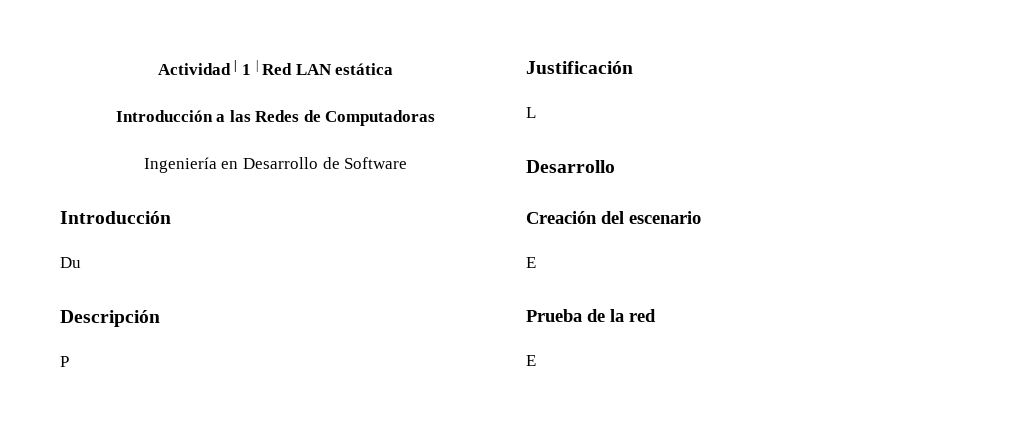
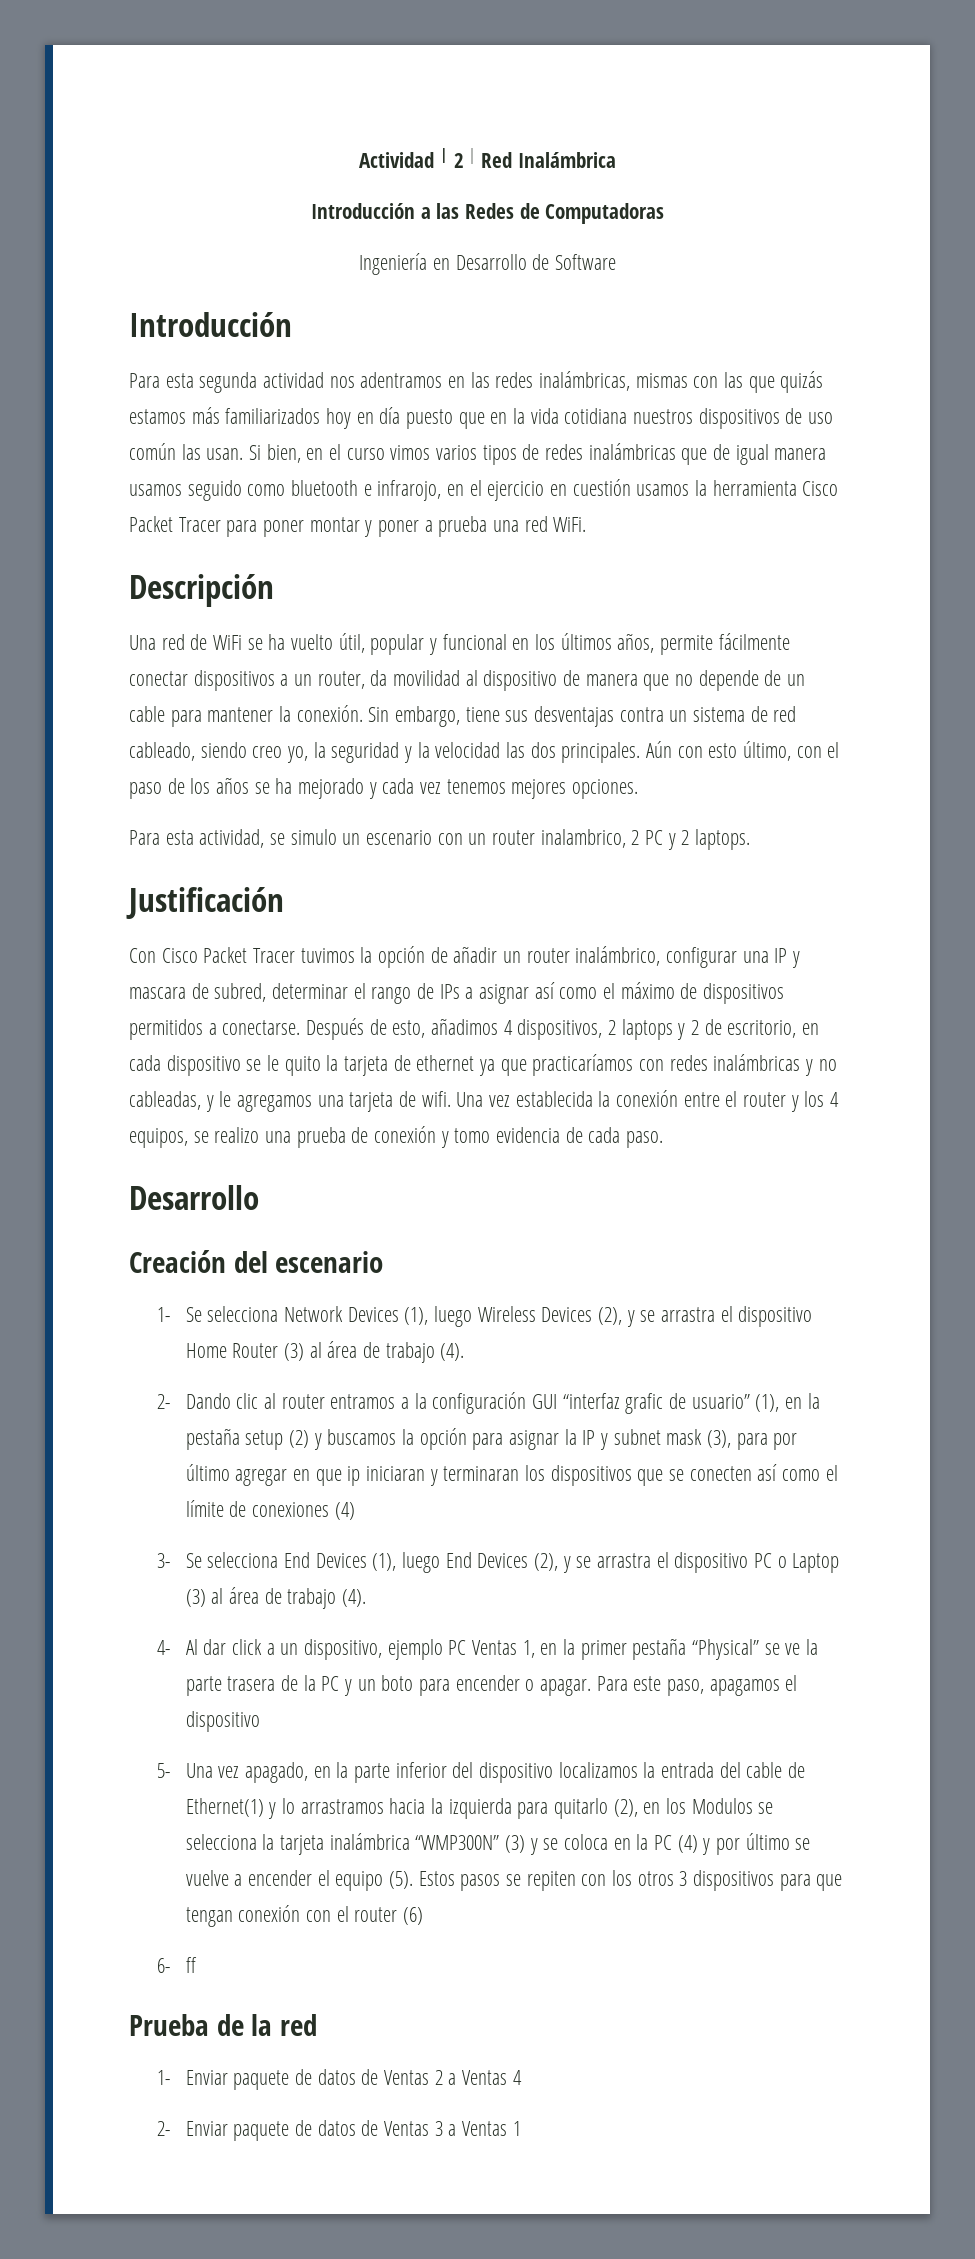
- Actividad | 1 | Red LAN estática
+ Actividad | 2 | Red Inalámbrica
- Du
+ Para esta segunda actividad nos adentramos en las redes inalámbricas, mismas con las que quizás estamos más familiarizados hoy en día puesto que en la vida cotidiana nuestros dispositivos de uso común las usan. Si bien, en el curso vimos varios tipos de redes inalámbricas que de igual manera usamos seguido como bluetooth e infrarojo, en el ejercicio en cuestión usamos la herramienta Cisco Packet Tracer para poner montar y poner a prueba una red WiFi.
  Descripción
- P
+ Una red de WiFi se ha vuelto útil, popular y funcional en los últimos años, permite fácilmente conectar dispositivos a un router, da movilidad al dispositivo de manera que no depende de un cable para mantener la conexión. Sin embargo, tiene sus desventajas contra un sistema de red cableado, siendo creo yo, la seguridad y la velocidad las dos principales. Aún con esto último, con el paso de los años se ha mejorado y cada vez tenemos mejores opciones.
+ Para esta actividad, se simulo un escenario con un router inalambrico, 2 PC y 2 laptops.
  Justificación
- L
+ Con Cisco Packet Tracer tuvimos la opción de añadir un router inalámbrico, configurar una IP y mascara de subred, determinar el rango de IPs a asignar así como el máximo de dispositivos permitidos a conectarse. Después de esto, añadimos 4 dispositivos, 2 laptops y 2 de escritorio, en cada dispositivo se le quito la tarjeta de ethernet ya que practicaríamos con redes inalámbricas y no cableadas, y le agregamos una tarjeta de wifi. Una vez establecida la conexión entre el router y los 4 equipos, se realizo una prueba de conexión y tomo evidencia de cada paso.
  Desarrollo
  Creación del escenario
- E
+ 1- Se selecciona Network Devices (1), luego Wireless Devices (2), y se arrastra el dispositivo Home Router (3) al área de trabajo (4).
+ 2- Dando clic al router entramos a la configuración GUI “interfaz grafic de usuario” (1), en la pestaña setup (2) y buscamos la opción para asignar la IP y subnet mask (3), para por último agregar en que ip iniciaran y terminaran los dispositivos que se conecten así como el límite de conexiones (4)
+ 3- Se selecciona End Devices (1), luego End Devices (2), y se arrastra el dispositivo PC o Laptop (3) al área de trabajo (4).
+ 4- Al dar click a un dispositivo, ejemplo PC Ventas 1, en la primer pestaña “Physical” se ve la parte trasera de la PC y un boto para encender o apagar. Para este paso, apagamos el dispositivo
+ 5- Una vez apagado, en la parte inferior del dispositivo localizamos la entrada del cable de Ethernet(1) y lo arrastramos hacia la izquierda para quitarlo (2), en los Modulos se selecciona la tarjeta inalámbrica “WMP300N” (3) y se coloca en la PC (4) y por último se vuelve a encender el equipo (5). Estos pasos se repiten con los otros 3 dispositivos para que tengan conexión con el router (6)
+ 6- ff
  Prueba de la red
- E
+ 1- Enviar paquete de datos de Ventas 2 a Ventas 4
+ 2- Enviar paquete de datos de Ventas 3 a Ventas 1

